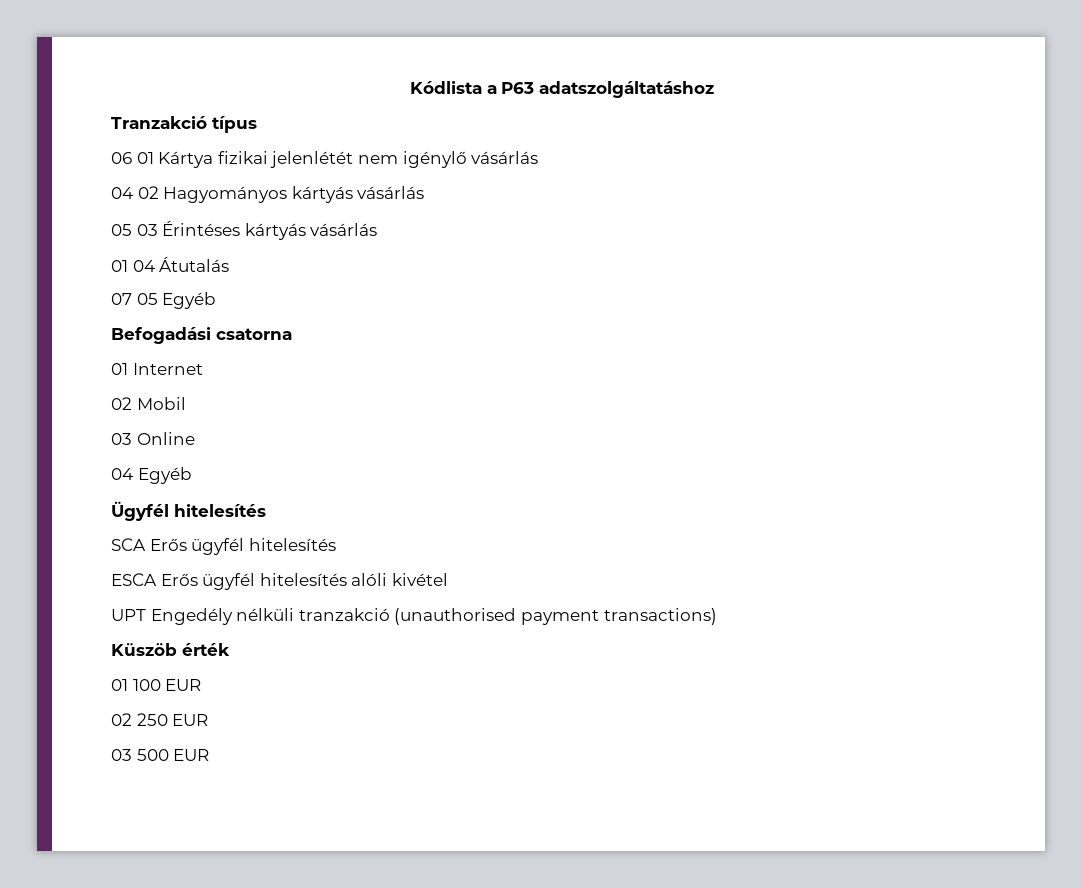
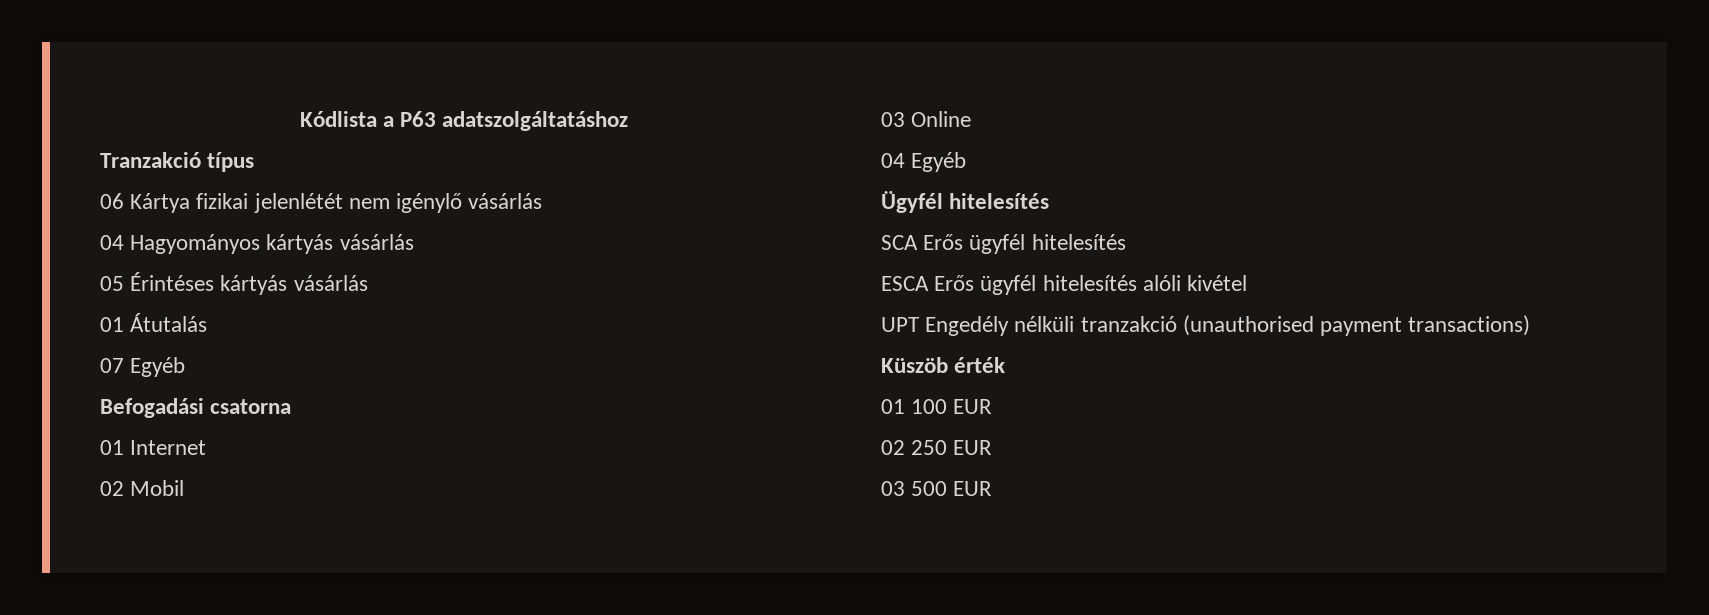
- 06 01 Kártya fizikai jelenlétét nem igénylő vásárlás
+ 06 Kártya fizikai jelenlétét nem igénylő vásárlás
- 04 02 Hagyományos kártyás vásárlás
+ 04 Hagyományos kártyás vásárlás
- 05 03 Érintéses kártyás vásárlás
+ 05 Érintéses kártyás vásárlás
- 01 04 Átutalás
+ 01 Átutalás
- 07 05 Egyéb
+ 07 Egyéb

